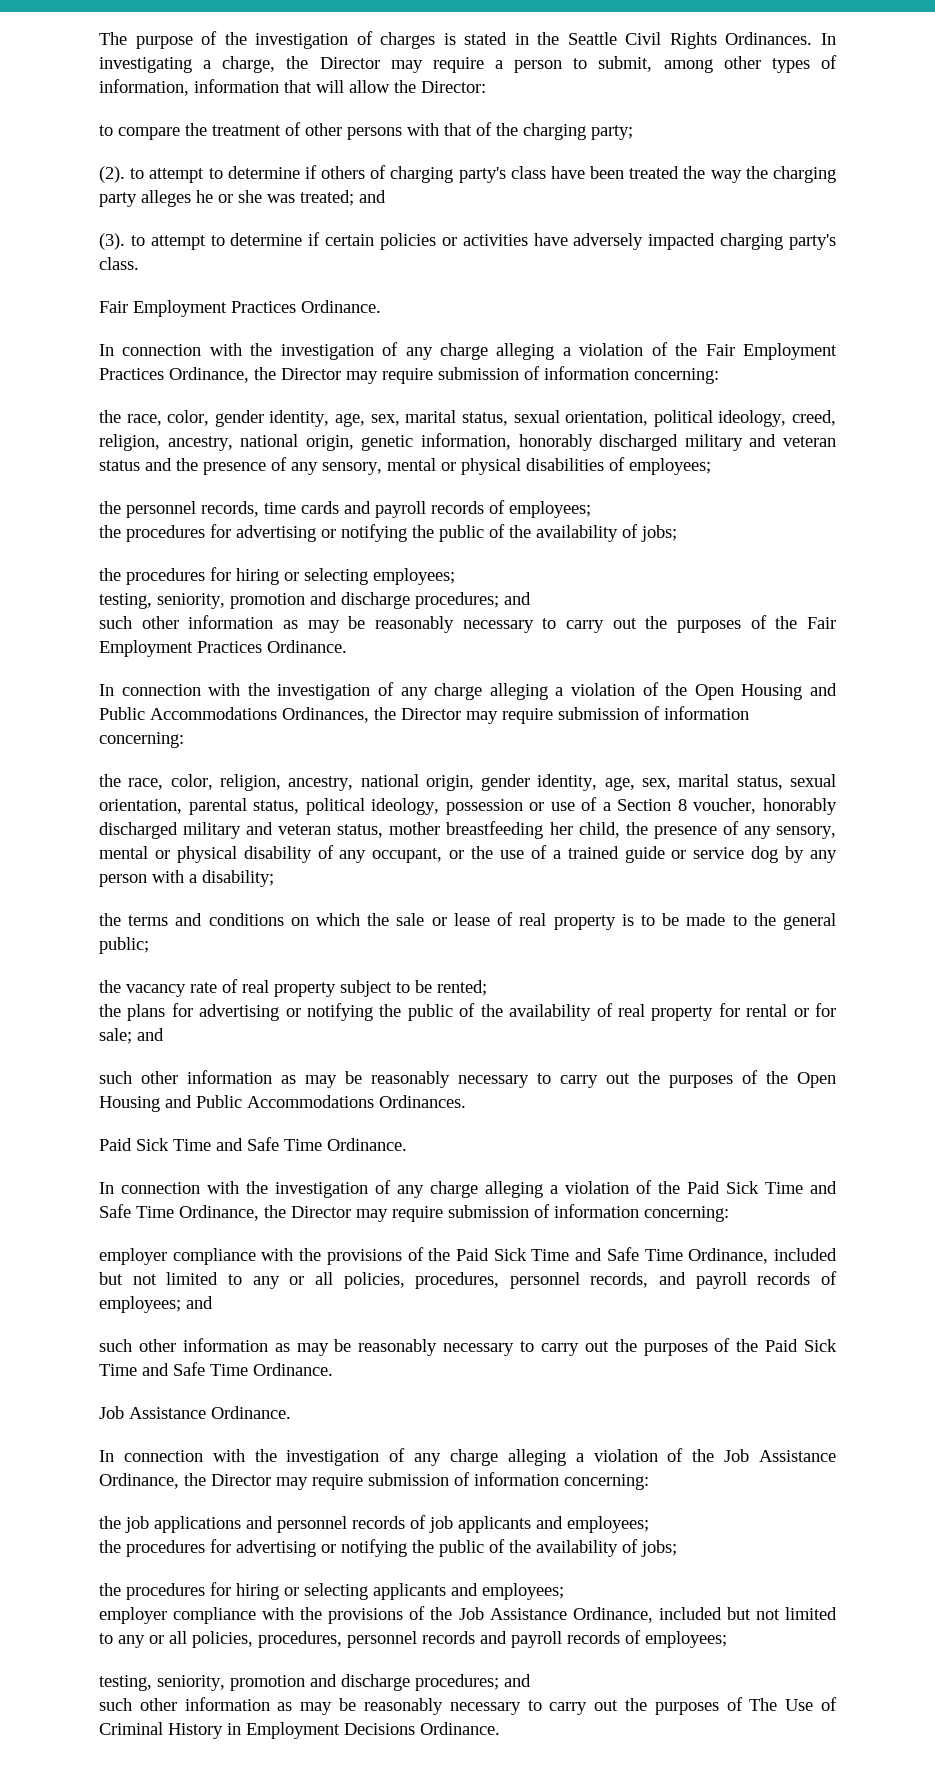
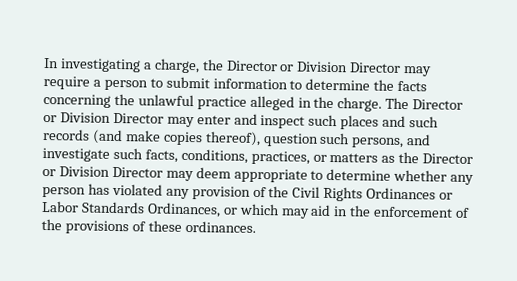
- The purpose of the investigation of charges is stated in the Seattle Civil Rights Ordinances. In investigating a charge, the Director may require a person to submit, among other types of information, information that will allow the Director:
- to compare the treatment of other persons with that of the charging party;
- (2). to attempt to determine if others of charging party's class have been treated the way the charging party alleges he or she was treated; and
- (3). to attempt to determine if certain policies or activities have adversely impacted charging party's class.
- Fair Employment Practices Ordinance.
- In connection with the investigation of any charge alleging a violation of the Fair Employment Practices Ordinance, the Director may require submission of information concerning:
- the race, color, gender identity, age, sex, marital status, sexual orientation, political ideology, creed, religion, ancestry, national origin, genetic information, honorably discharged military and veteran status and the presence of any sensory, mental or physical disabilities of employees;
- the personnel records, time cards and payroll records of employees;
- the procedures for advertising or notifying the public of the availability of jobs;
- the procedures for hiring or selecting employees;
- testing, seniority, promotion and discharge procedures; and
- such other information as may be reasonably necessary to carry out the purposes of the Fair Employment Practices Ordinance.
- In connection with the investigation of any charge alleging a violation of the Open Housing and Public Accommodations Ordinances, the Director may require submission of information concerning:
- the race, color, religion, ancestry, national origin, gender identity, age, sex, marital status, sexual orientation, parental status, political ideology, possession or use of a Section 8 voucher, honorably discharged military and veteran status, mother breastfeeding her child, the presence of any sensory, mental or physical disability of any occupant, or the use of a trained guide or service dog by any person with a disability;
- the terms and conditions on which the sale or lease of real property is to be made to the general public;
- the vacancy rate of real property subject to be rented;
- the plans for advertising or notifying the public of the availability of real property for rental or for sale; and
- such other information as may be reasonably necessary to carry out the purposes of the Open Housing and Public Accommodations Ordinances.
- Paid Sick Time and Safe Time Ordinance.
- In connection with the investigation of any charge alleging a violation of the Paid Sick Time and Safe Time Ordinance, the Director may require submission of information concerning:
- employer compliance with the provisions of the Paid Sick Time and Safe Time Ordinance, included but not limited to any or all policies, procedures, personnel records, and payroll records of employees; and
- such other information as may be reasonably necessary to carry out the purposes of the Paid Sick Time and Safe Time Ordinance.
- Job Assistance Ordinance.
- In connection with the investigation of any charge alleging a violation of the Job Assistance Ordinance, the Director may require submission of information concerning:
- the job applications and personnel records of job applicants and employees;
- the procedures for advertising or notifying the public of the availability of jobs;
- the procedures for hiring or selecting applicants and employees;
- employer compliance with the provisions of the Job Assistance Ordinance, included but not limited to any or all policies, procedures, personnel records and payroll records of employees;
- testing, seniority, promotion and discharge procedures; and
- such other information as may be reasonably necessary to carry out the purposes of The Use of Criminal History in Employment Decisions Ordinance.
+ In investigating a charge, the Director or Division Director may require a person to submit information to determine the facts concerning the unlawful practice alleged in the charge. The Director or Division Director may enter and inspect such places and such records (and make copies thereof), question such persons, and investigate such facts, conditions, practices, or matters as the Director or Division Director may deem appropriate to determine whether any person has violated any provision of the Civil Rights Ordinances or Labor Standards Ordinances, or which may aid in the enforcement of the provisions of these ordinances.

